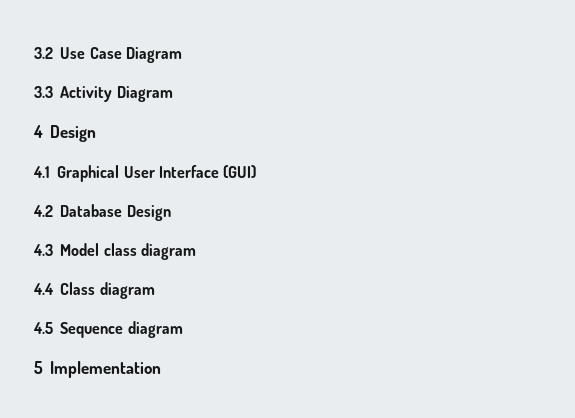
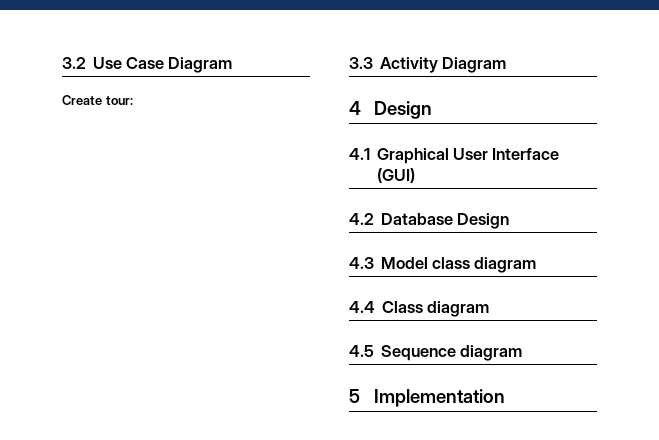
+ Create tour:

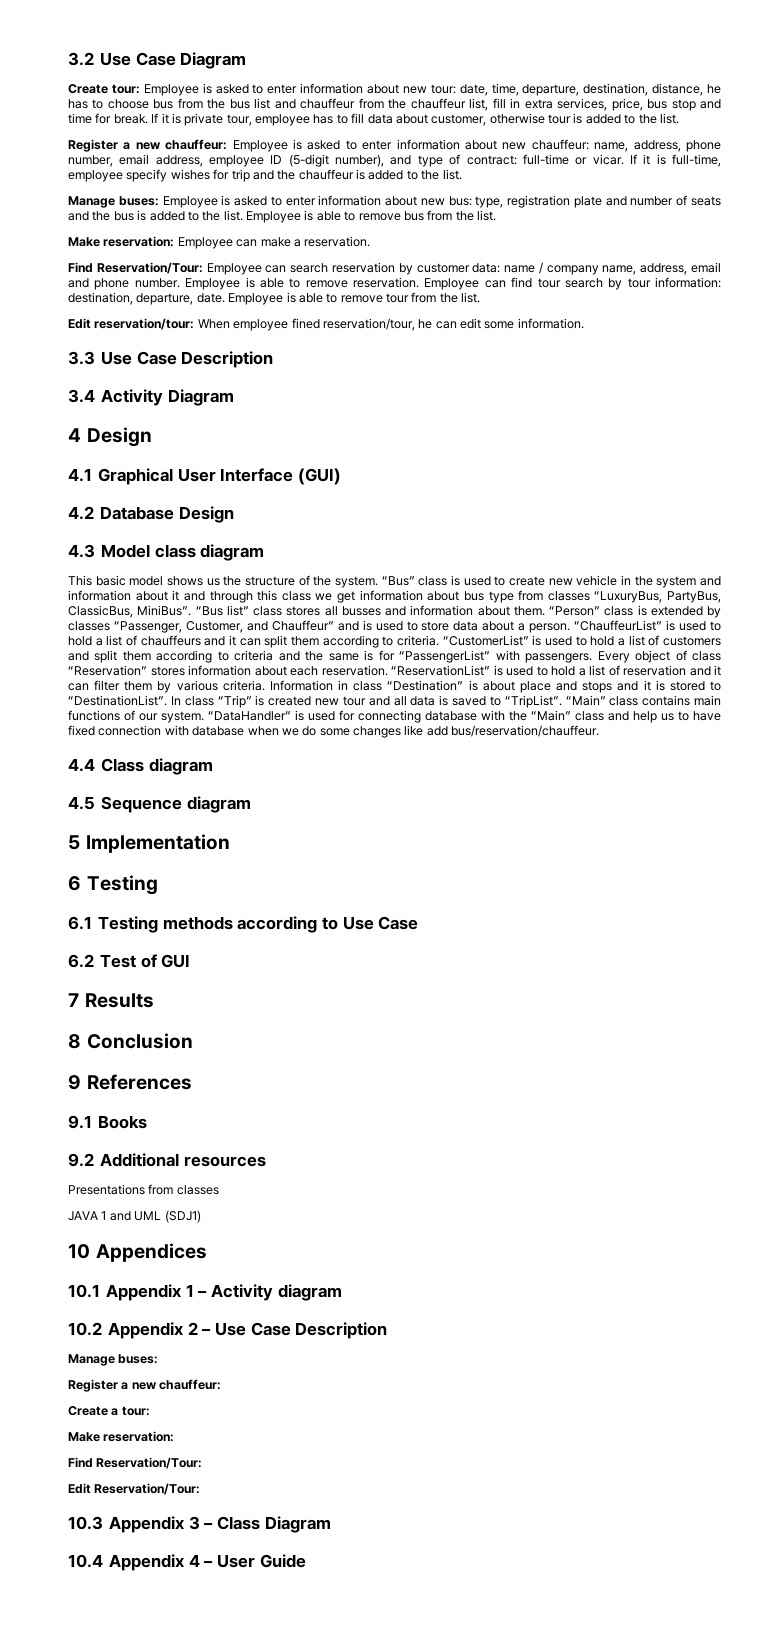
- Create tour:
- 3.3 Activity Diagram
+ Create tour: Employee is asked to enter information about new tour: date, time, departure, destination, distance, he has to choose bus from the bus list and chauffeur from the chauffeur list, fill in extra services, price, bus stop and time for break. If it is private tour, employee has to fill data about customer, otherwise tour is added to the list.
+ Register a new chauffeur: Employee is asked to enter information about new chauffeur: name, address, phone number, email address, employee ID (5-digit number), and type of contract: full-time or vicar. If it is full-time, employee specify wishes for trip and the chauffeur is added to the list.
+ Manage buses: Employee is asked to enter information about new bus: type, registration plate and number of seats and the bus is added to the list. Employee is able to remove bus from the list.
+ Make reservation: Employee can make a reservation.
+ Find Reservation/Tour: Employee can search reservation by customer data: name / company name, address, email and phone number. Employee is able to remove reservation. Employee can find tour search by tour information: destination, departure, date. Employee is able to remove tour from the list.
+ Edit reservation/tour: When employee fined reservation/tour, he can edit some information.
+ 3.3 Use Case Description
+ 3.4 Activity Diagram
+ This basic model shows us the structure of the system. “Bus” class is used to create new vehicle in the system and information about it and through this class we get information about bus type from classes “LuxuryBus, PartyBus, ClassicBus, MiniBus”. “Bus list” class stores all busses and information about them. “Person” class is extended by classes “Passenger, Customer, and Chauffeur” and is used to store data about a person. “ChauffeurList” is used to hold a list of chauffeurs and it can split them according to criteria. “CustomerList” is used to hold a list of customers and split them according to criteria and the same is for “PassengerList” with passengers. Every object of class “Reservation” stores information about each reservation. “ReservationList” is used to hold a list of reservation and it can filter them by various criteria. Information in class “Destination” is about place and stops and it is stored to “DestinationList”. In class “Trip” is created new tour and all data is saved to “TripList”. “Main” class contains main functions of our system. “DataHandler” is used for connecting database with the “Main” class and help us to have fixed connection with database when we do some changes like add bus/reservation/chauffeur.
+ 6 Testing
+ 6.1 Testing methods according to Use Case
+ 6.2 Test of GUI
+ 7 Results
+ 8 Conclusion
+ 9 References
+ 9.1 Books
+ 9.2 Additional resources
+ Presentations from classes
+ JAVA 1 and UML (SDJ1)
+ 10 Appendices
+ 10.1 Appendix 1 – Activity diagram
+ 10.2 Appendix 2 – Use Case Description
+ Manage buses:
+ Register a new chauffeur:
+ Create a tour:
+ Make reservation:
+ Find Reservation/Tour:
+ Edit Reservation/Tour:
+ 10.3 Appendix 3 – Class Diagram
+ 10.4 Appendix 4 – User Guide

